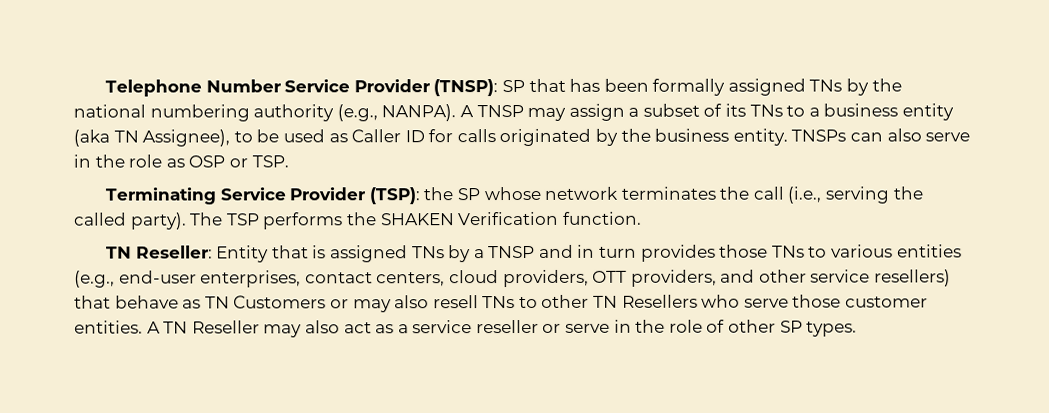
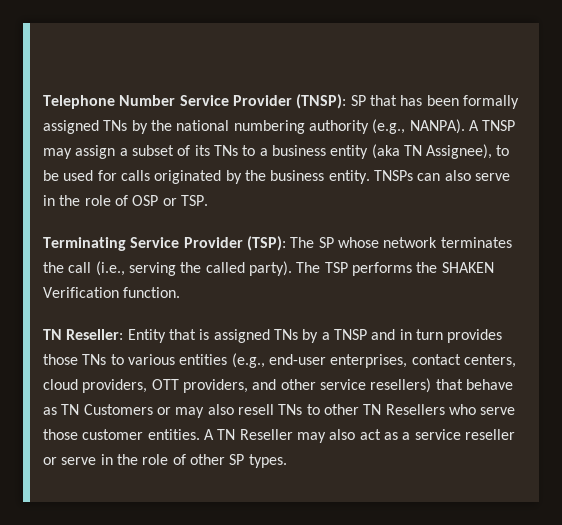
- A TNSP may assign a subset of its TNs to a business entity (aka TN Assignee), to be used as Caller ID for calls originated by the business entity.
+ A TNSP may assign a subset of its TNs to a business entity (aka TN Assignee), to be used for calls originated by the business entity.
- TNSPs can also serve in the role as OSP or TSP.
+ TNSPs can also serve in the role of OSP or TSP.
- Terminating Service Provider (TSP): the SP whose network terminates the call (i.e., serving the called party).
+ Terminating Service Provider (TSP): The SP whose network terminates the call (i.e., serving the called party).

